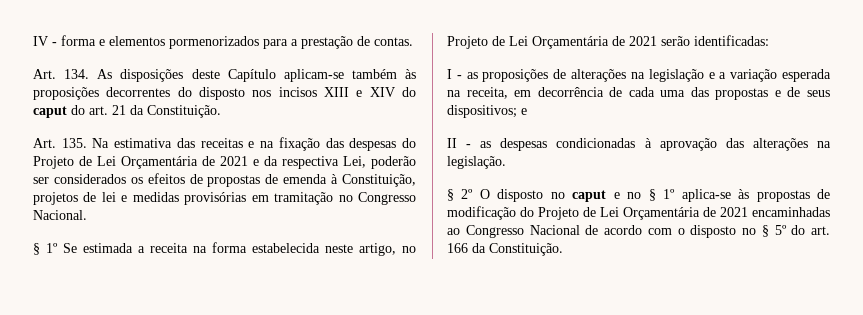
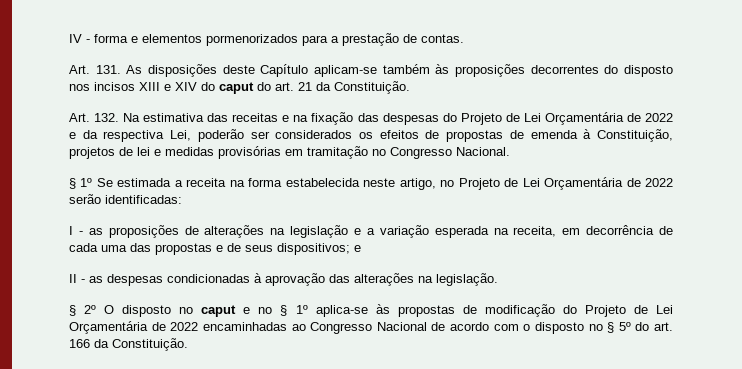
- Art. 134. As disposições deste Capítulo aplicam-se também às proposições decorrentes do disposto nos incisos XIII e XIV do caput do art. 21 da Constituição.
+ Art. 131. As disposições deste Capítulo aplicam-se também às proposições decorrentes do disposto nos incisos XIII e XIV do caput do art. 21 da Constituição.
- Art. 135. Na estimativa das receitas e na fixação das despesas do Projeto de Lei Orçamentária de 2021 e da respectiva Lei, poderão ser considerados os efeitos de propostas de emenda à Constituição, projetos de lei e medidas provisórias em tramitação no Congresso Nacional.
+ Art. 132. Na estimativa das receitas e na fixação das despesas do Projeto de Lei Orçamentária de 2022 e da respectiva Lei, poderão ser considerados os efeitos de propostas de emenda à Constituição, projetos de lei e medidas provisórias em tramitação no Congresso Nacional.
- § 1º Se estimada a receita na forma estabelecida neste artigo, no Projeto de Lei Orçamentária de 2021 serão identificadas:
+ § 1º Se estimada a receita na forma estabelecida neste artigo, no Projeto de Lei Orçamentária de 2022 serão identificadas:
- § 2º O disposto no caput e no § 1º aplica-se às propostas de modificação do Projeto de Lei Orçamentária de 2021 encaminhadas ao Congresso Nacional de acordo com o disposto no § 5º do art. 166 da Constituição.
+ § 2º O disposto no caput e no § 1º aplica-se às propostas de modificação do Projeto de Lei Orçamentária de 2022 encaminhadas ao Congresso Nacional de acordo com o disposto no § 5º do art. 166 da Constituição.

